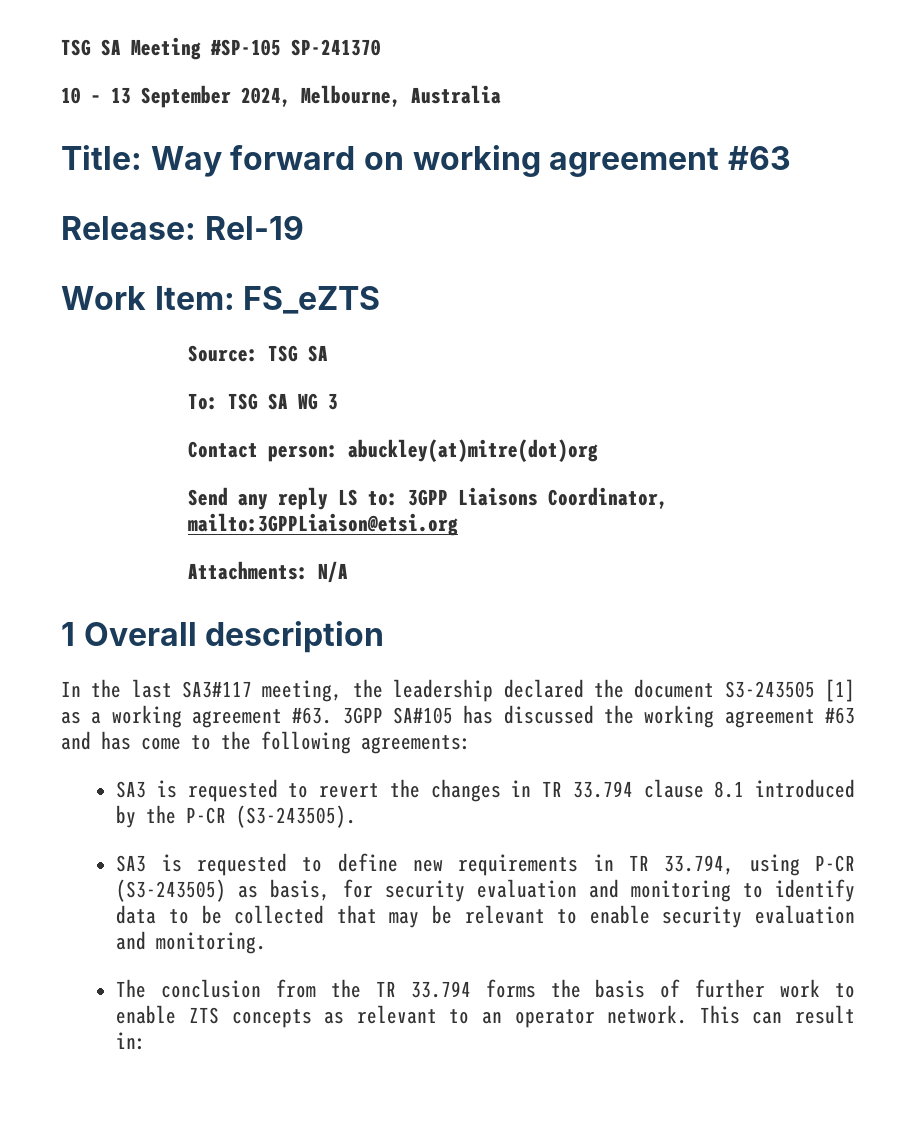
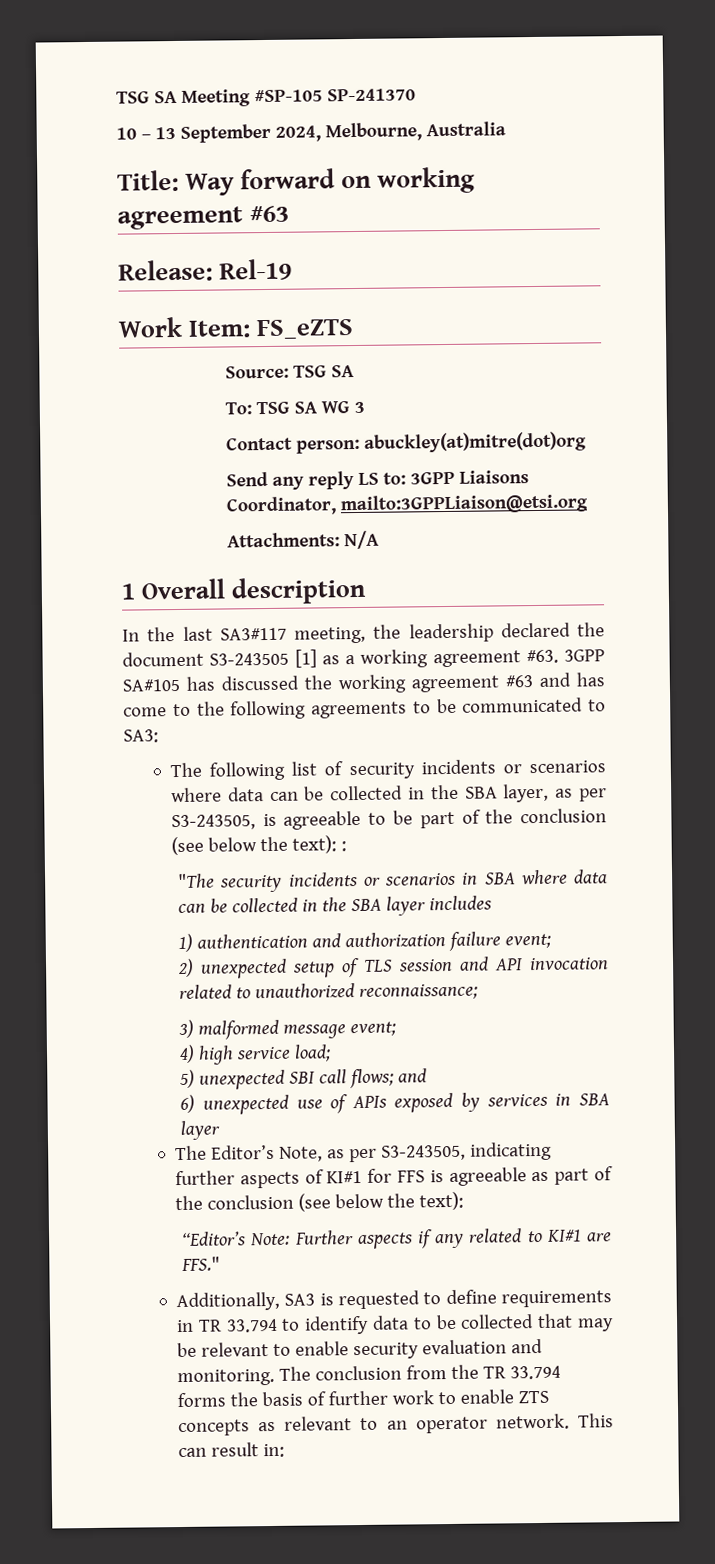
- 3GPP SA#105 has discussed the working agreement #63 and has come to the following agreements:
- SA3 is requested to revert the changes in TR 33.794 clause 8.1 introduced by the P-CR (S3-243505).
- SA3 is requested to define new requirements in TR 33.794, using P-CR (S3-243505) as basis, for security evaluation and monitoring to identify data to be collected that may be relevant to enable security evaluation and monitoring.
- The conclusion from the TR 33.794 forms the basis of further work to enable ZTS concepts as relevant to an operator network.
+ 3GPP SA#105 has discussed the working agreement #63 and has come to the following agreements to be communicated to SA3:
+ The following list of security incidents or scenarios where data can be collected in the SBA layer, as per S3-243505, is agreeable to be part of the conclusion (see below the text): :
+ "The security incidents or scenarios in SBA where data can be collected in the SBA layer includes
+ 1) authentication and authorization failure event;
+ 2) unexpected setup of TLS session and API invocation related to unauthorized reconnaissance;
+ 3) malformed message event;
+ 4) high service load;
+ 5) unexpected SBI call flows; and
+ 6) unexpected use of APIs exposed by services in SBA layer
+ The Editor’s Note, as per S3-243505, indicating further aspects of KI#1 for FFS is agreeable as part of the conclusion (see below the text):
+ “Editor’s Note: Further aspects if any related to KI#1 are FFS."
+ Additionally, SA3 is requested to define requirements in TR 33.794 to identify data to be collected that may be relevant to enable security evaluation and monitoring. The conclusion from the TR 33.794 forms the basis of further work to enable ZTS concepts as relevant to an operator network.

